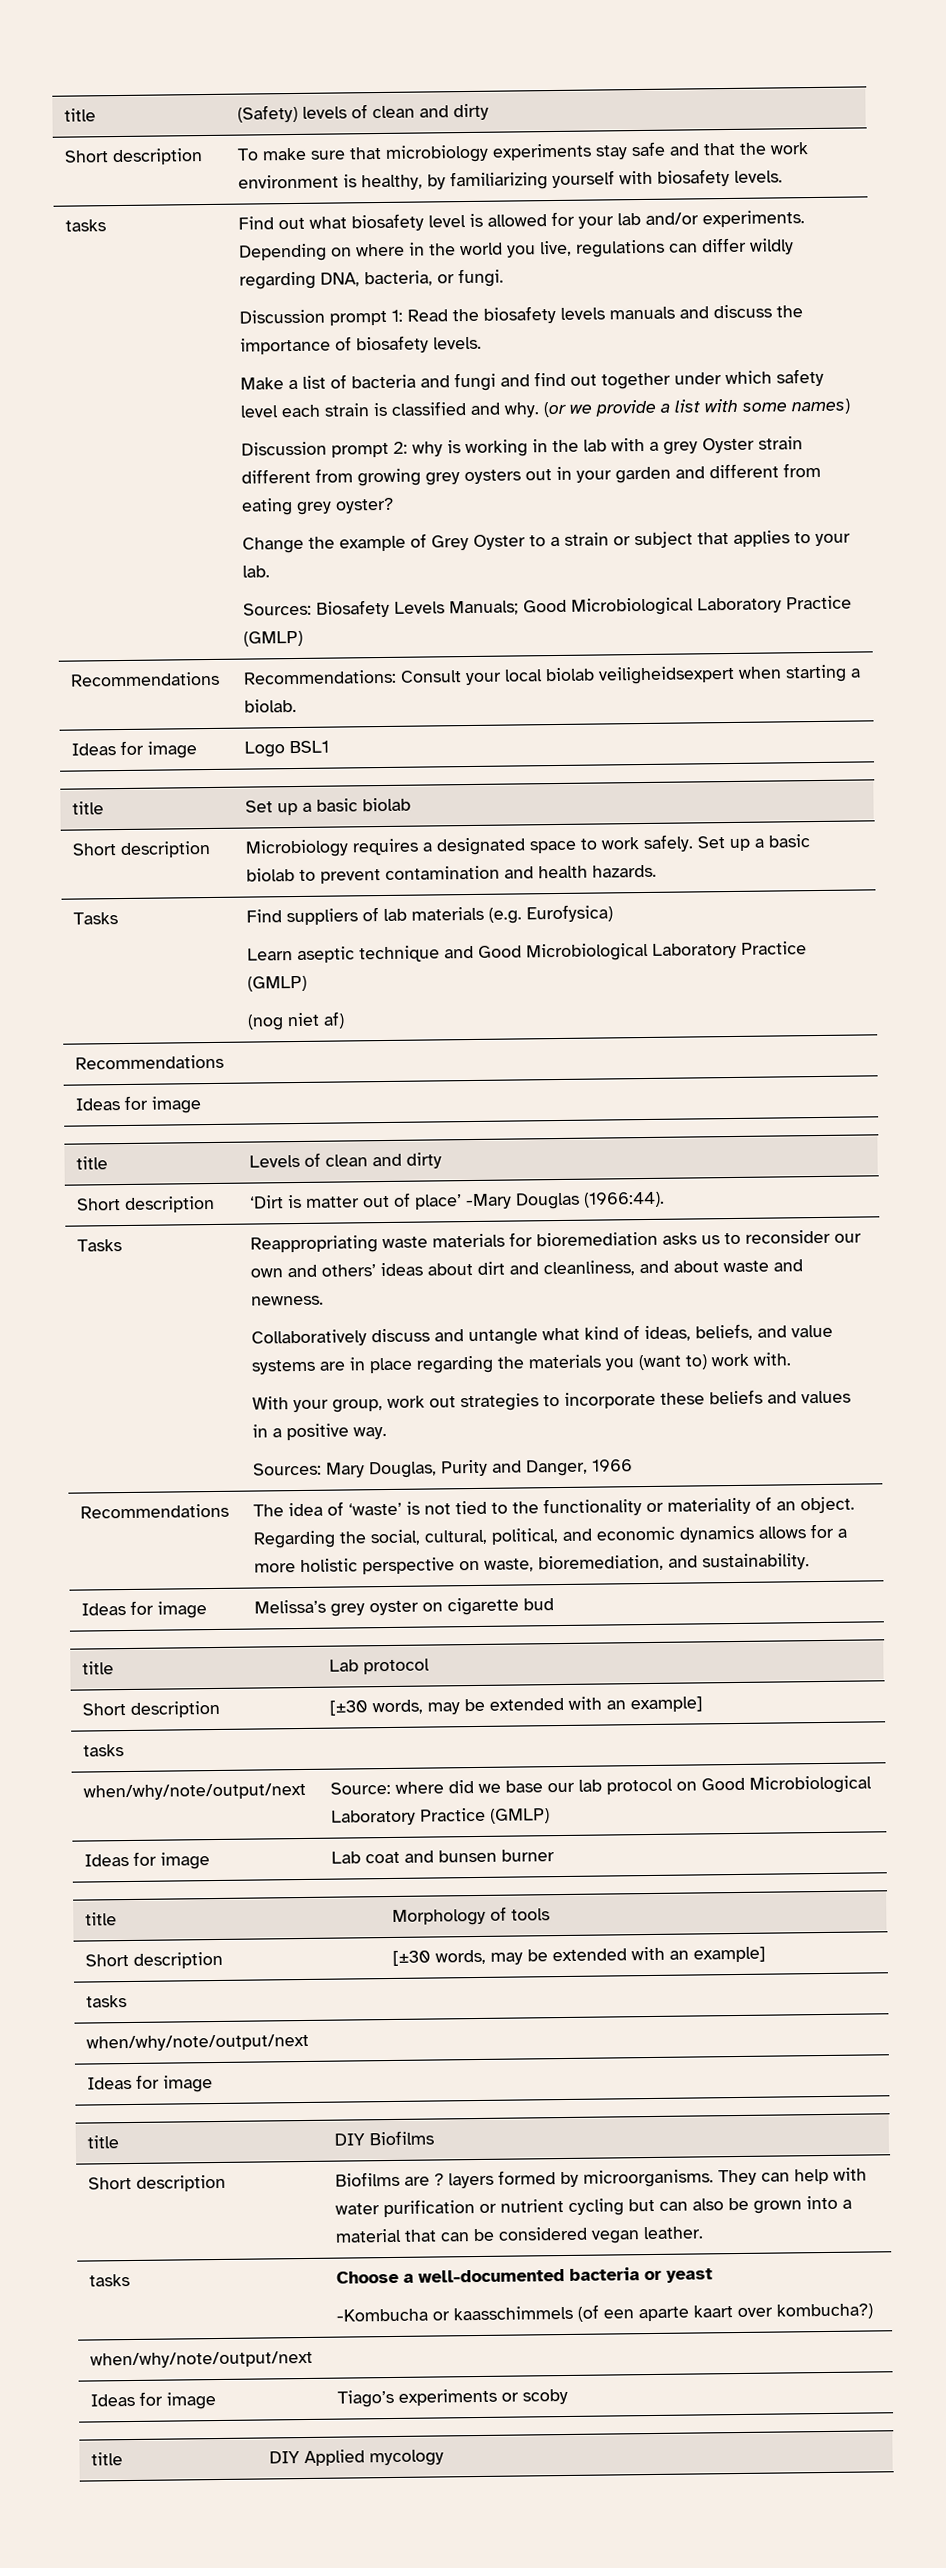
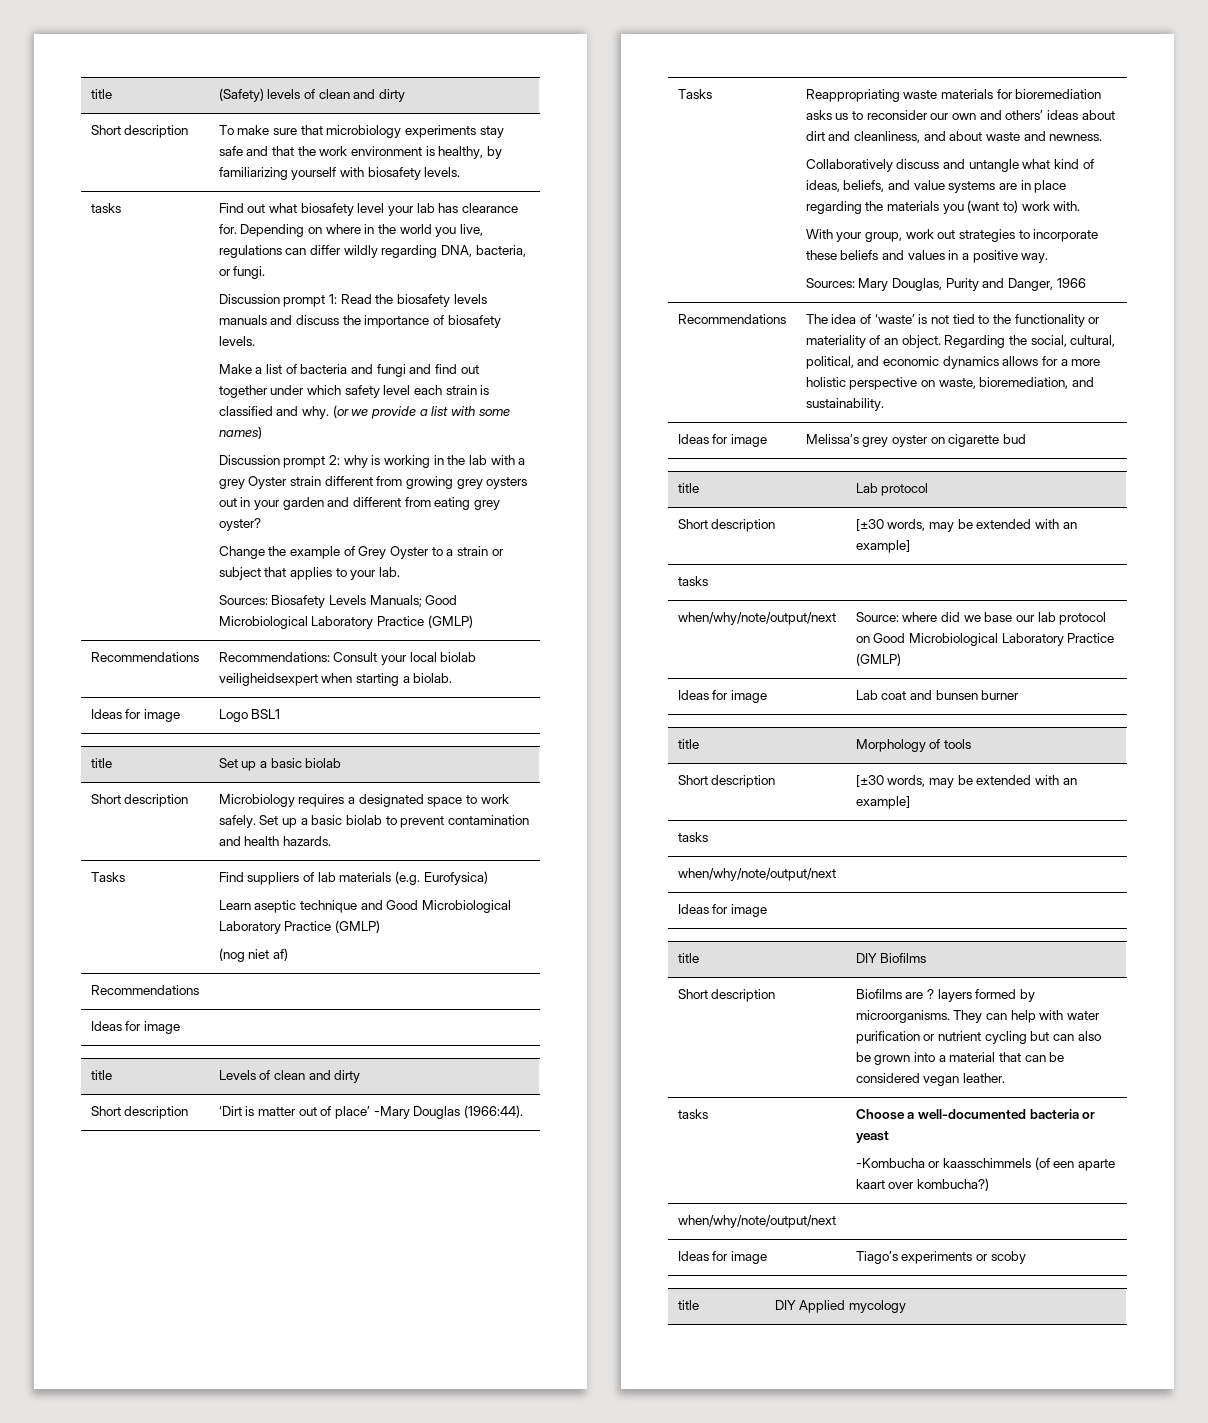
- Find out what biosafety level is allowed for your lab and/or experiments.
+ Find out what biosafety level your lab has clearance for.

